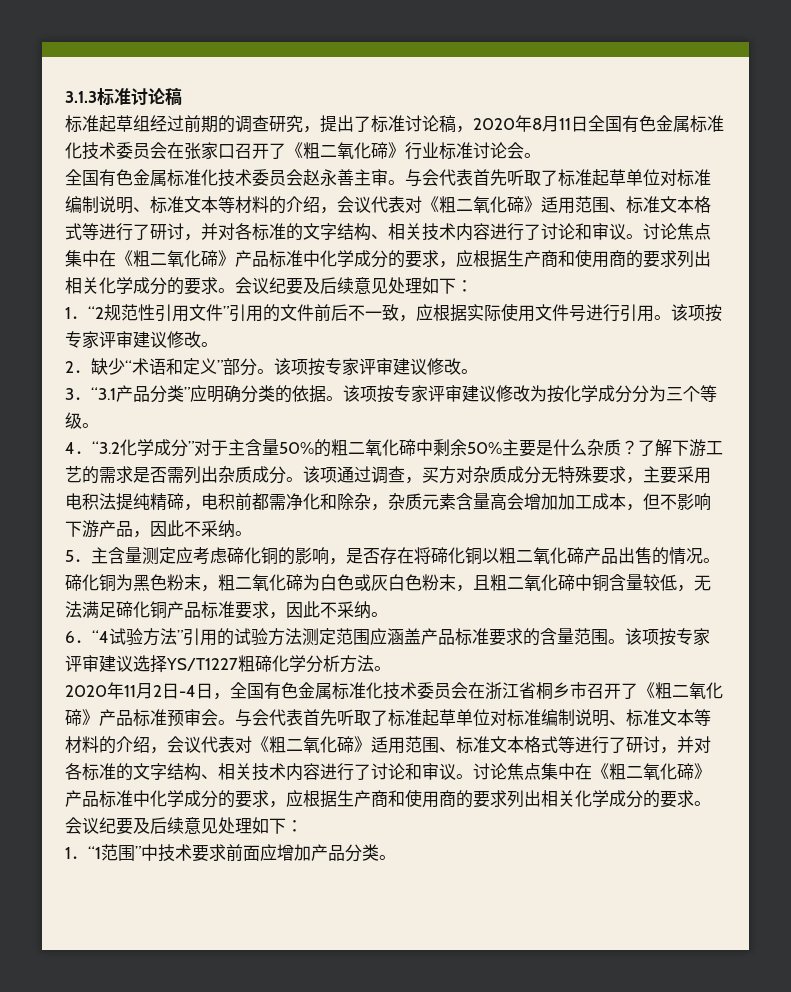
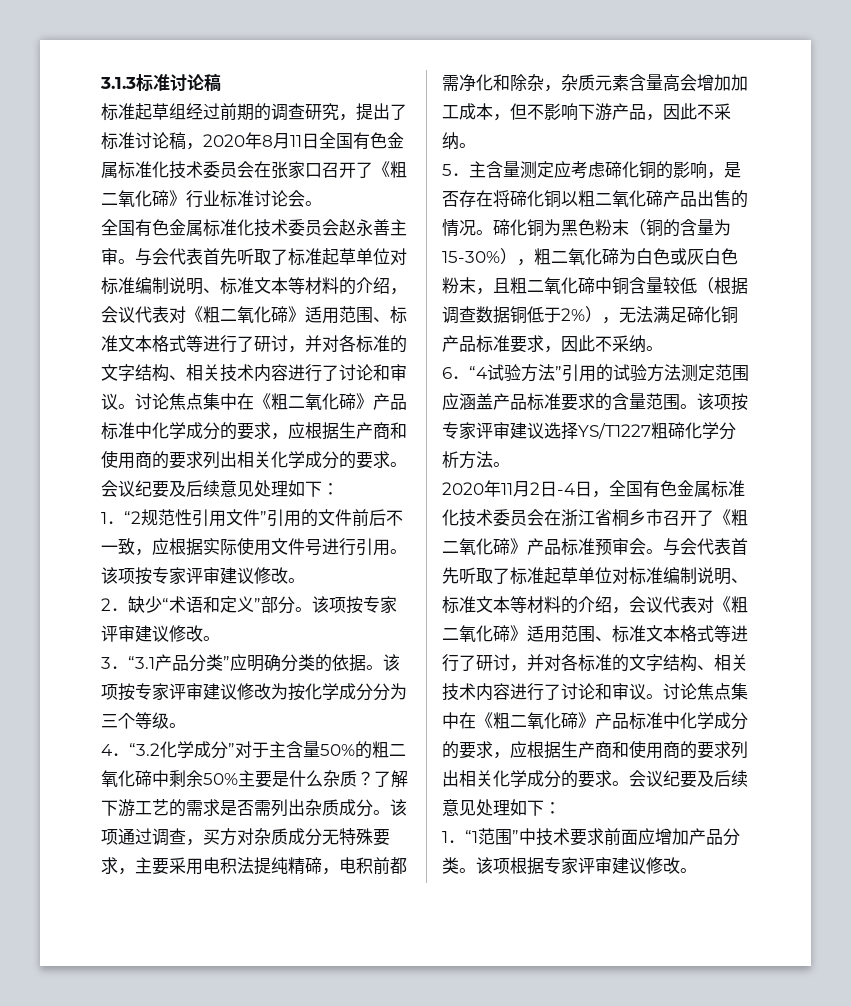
- 碲化铜为黑色粉末，粗二氧化碲为白色或灰白色粉末，且粗二氧化碲中铜含量较低，无法满足碲化铜产品标准要求，因此不采纳。
+ 碲化铜为黑色粉末（铜的含量为15-30%），粗二氧化碲为白色或灰白色粉末，且粗二氧化碲中铜含量较低（根据调查数据铜低于2%），无法满足碲化铜产品标准要求，因此不采纳。
+ 该项根据专家评审建议修改。

